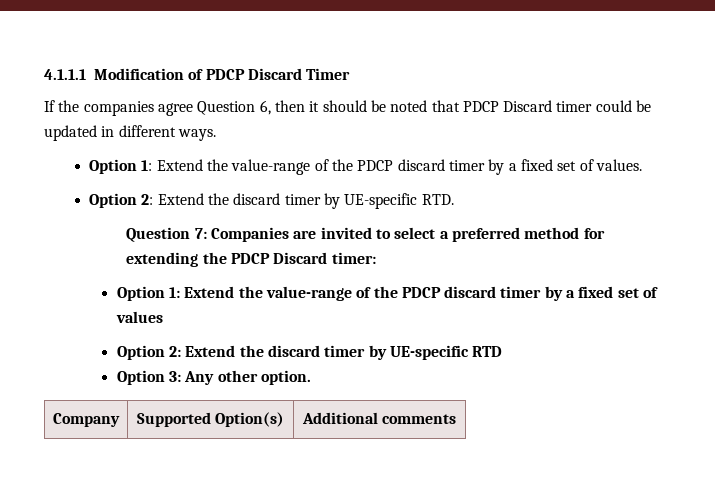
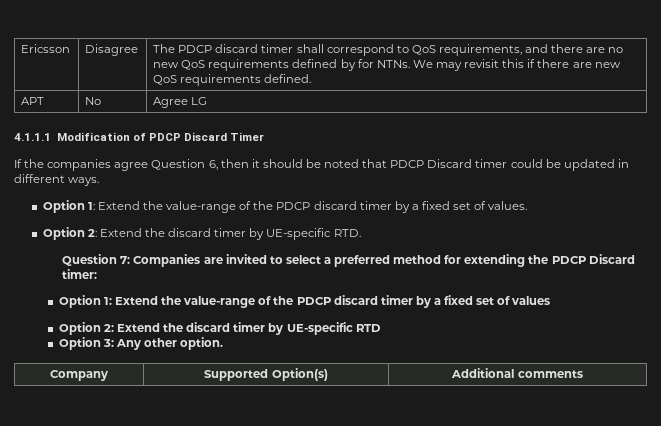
+ Ericsson | Disagree | The PDCP discard timer shall correspond to QoS requirements, and there are no new QoS requirements defined by for NTNs. We may revisit this if there are new QoS requirements defined.
+ APT | No | Agree LG

